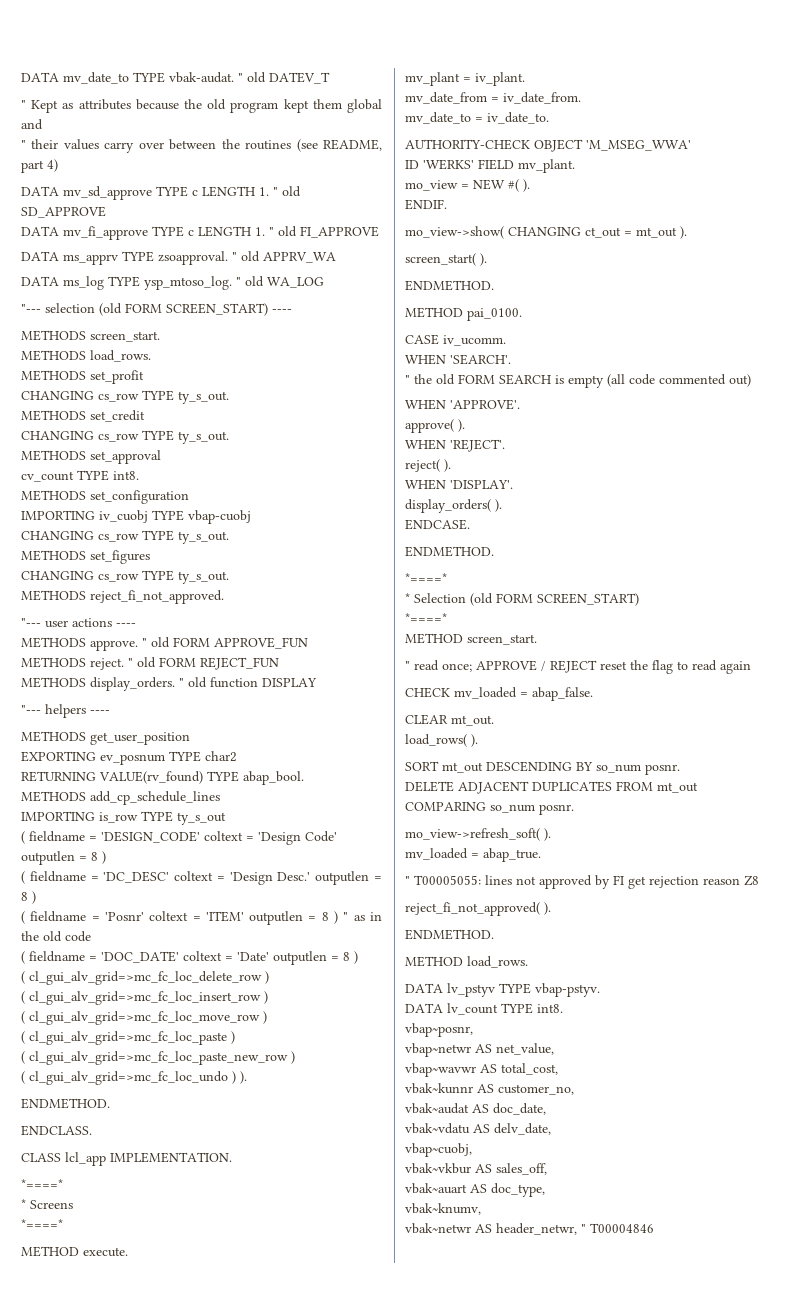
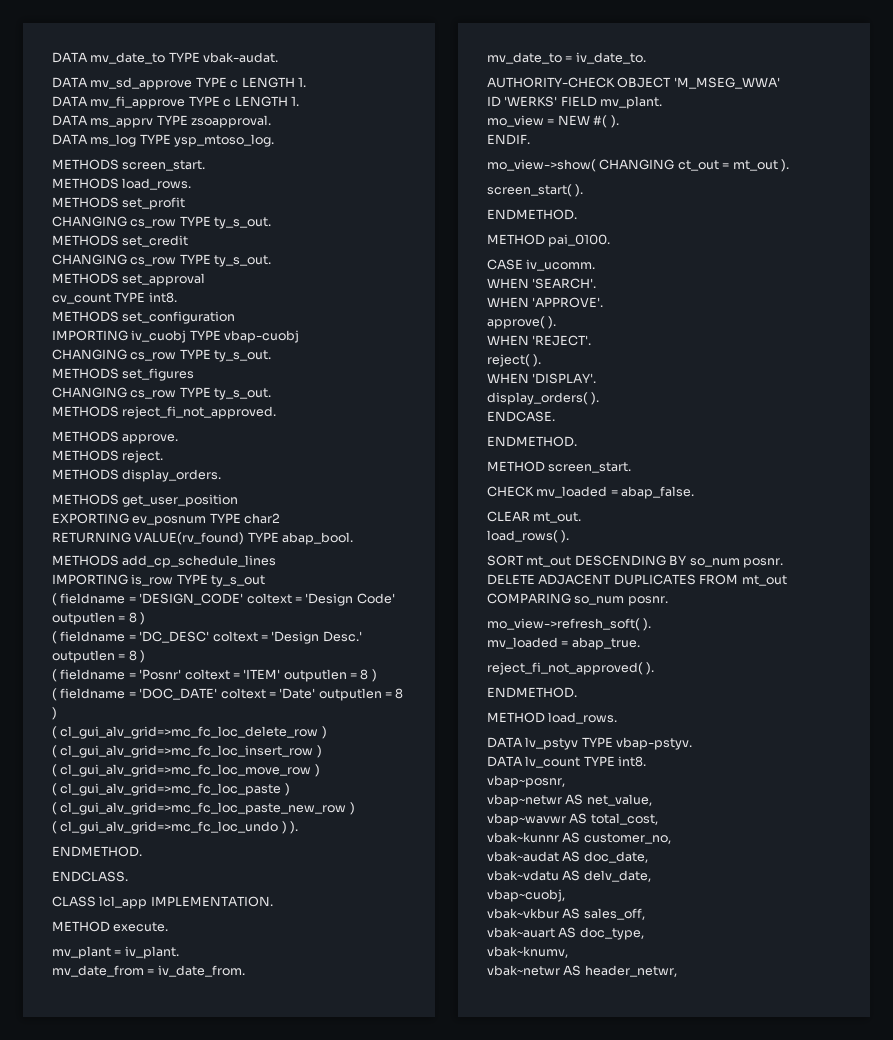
- " old DATEV_T
- " Kept as attributes because the old program kept them global and
- " their values carry over between the routines (see README, part 4)
- DATA mv_sd_approve TYPE c LENGTH 1. " old SD_APPROVE
+ DATA mv_sd_approve TYPE c LENGTH 1.
- DATA mv_fi_approve TYPE c LENGTH 1. " old FI_APPROVE
+ DATA mv_fi_approve TYPE c LENGTH 1.
- " old APPRV_WA
- " old WA_LOG
- "--- selection (old FORM SCREEN_START) ----
- "--- user actions ----
- METHODS approve. " old FORM APPROVE_FUN
- METHODS reject. " old FORM REJECT_FUN
- METHODS display_orders. " old function DISPLAY
- "--- helpers ----
+ METHODS approve.
+ METHODS reject.
+ METHODS display_orders.
- ( fieldname = 'Posnr' coltext = 'ITEM' outputlen = 8 ) " as in the old code
+ ( fieldname = 'Posnr' coltext = 'ITEM' outputlen = 8 )
  CLASS lcl_app IMPLEMENTATION.
- *====*
- * Screens
- *====*
- " the old FORM SEARCH is empty (all code commented out)
  ENDCASE.
  ENDMETHOD.
- *====*
- * Selection (old FORM SCREEN_START)
- *====*
  METHOD screen_start.
- " read once; APPROVE / REJECT reset the flag to read again
- " T00005055: lines not approved by FI get rejection reason Z8
- vbak~netwr AS header_netwr, " T00004846
+ vbak~netwr AS header_netwr,

